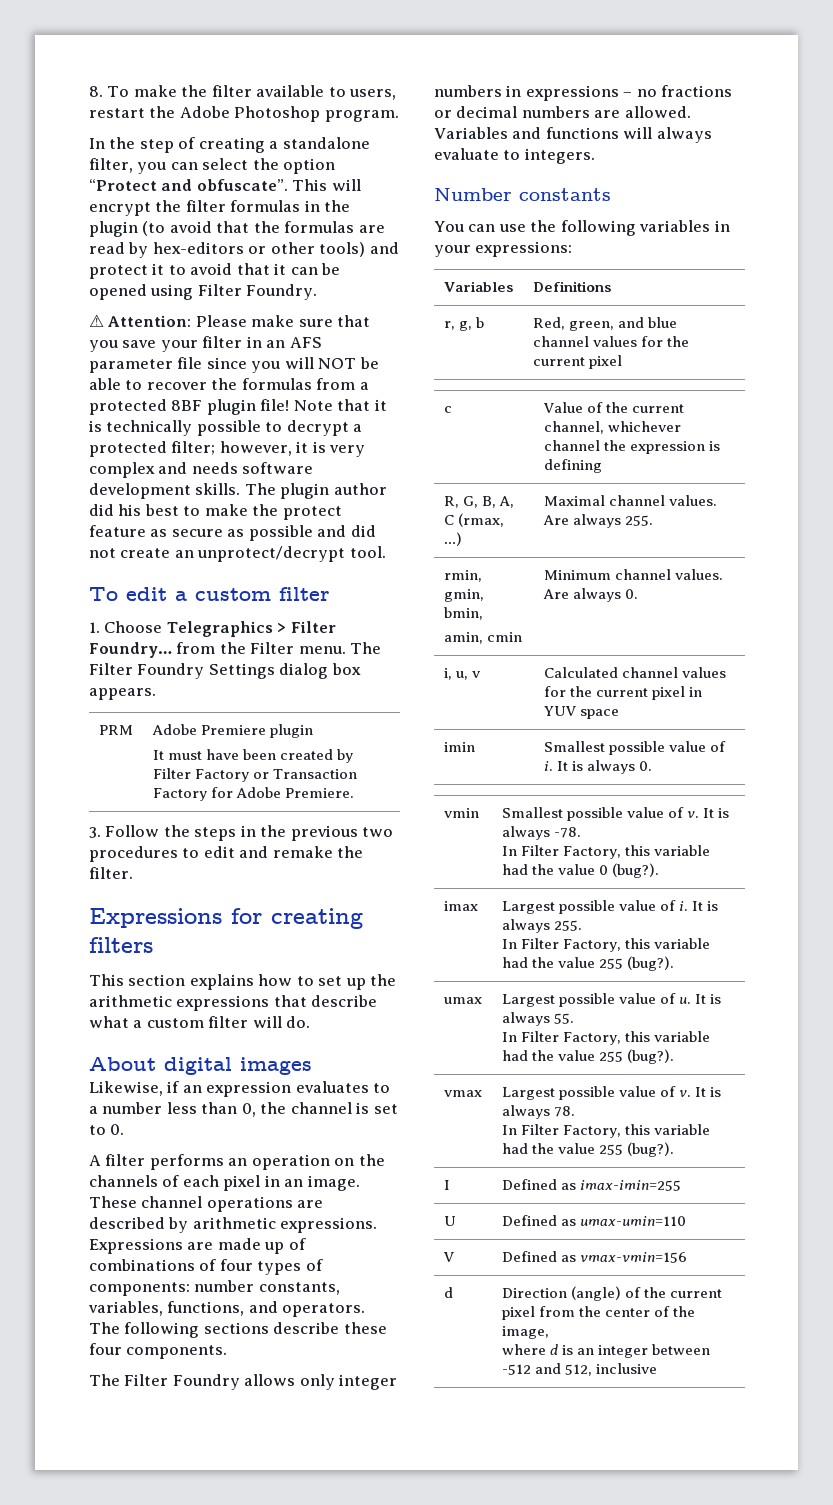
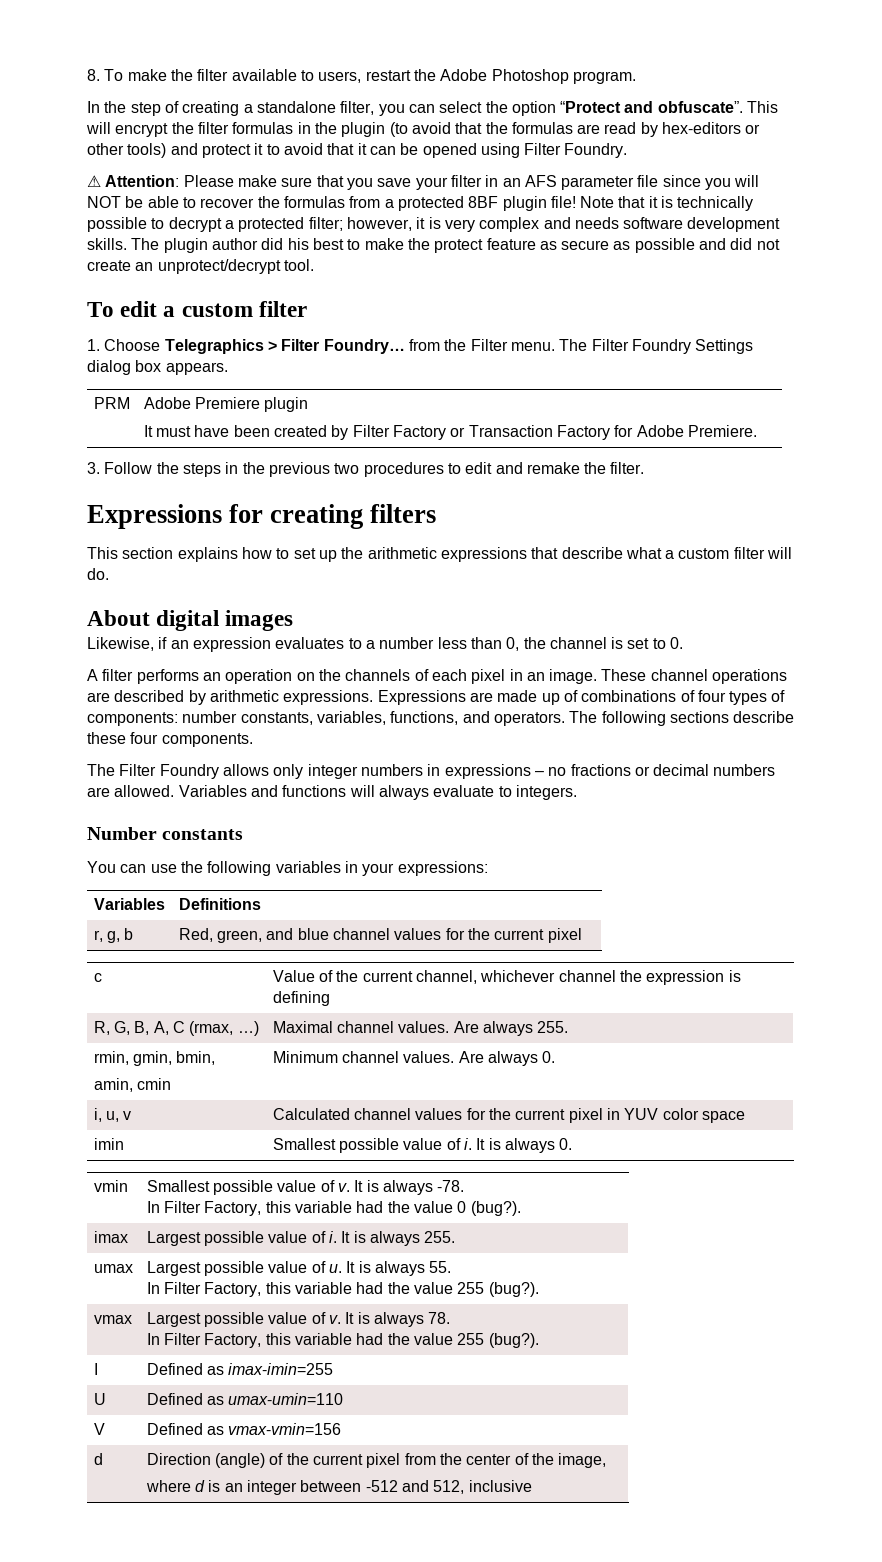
- i, u, v | Calculated channel values for the current pixel in YUV space
+ i, u, v | Calculated channel values for the current pixel in YUV color space
  imax | Largest possible value of i. It is always 255.
- In Filter Factory, this variable had the value 255 (bug?).

